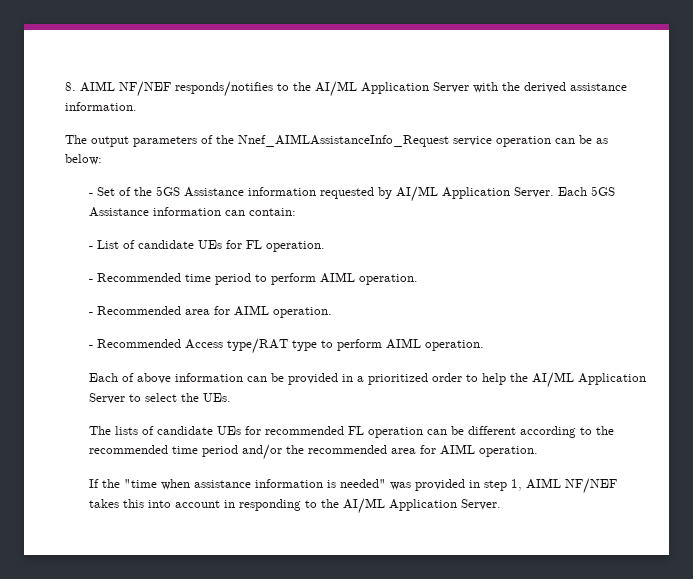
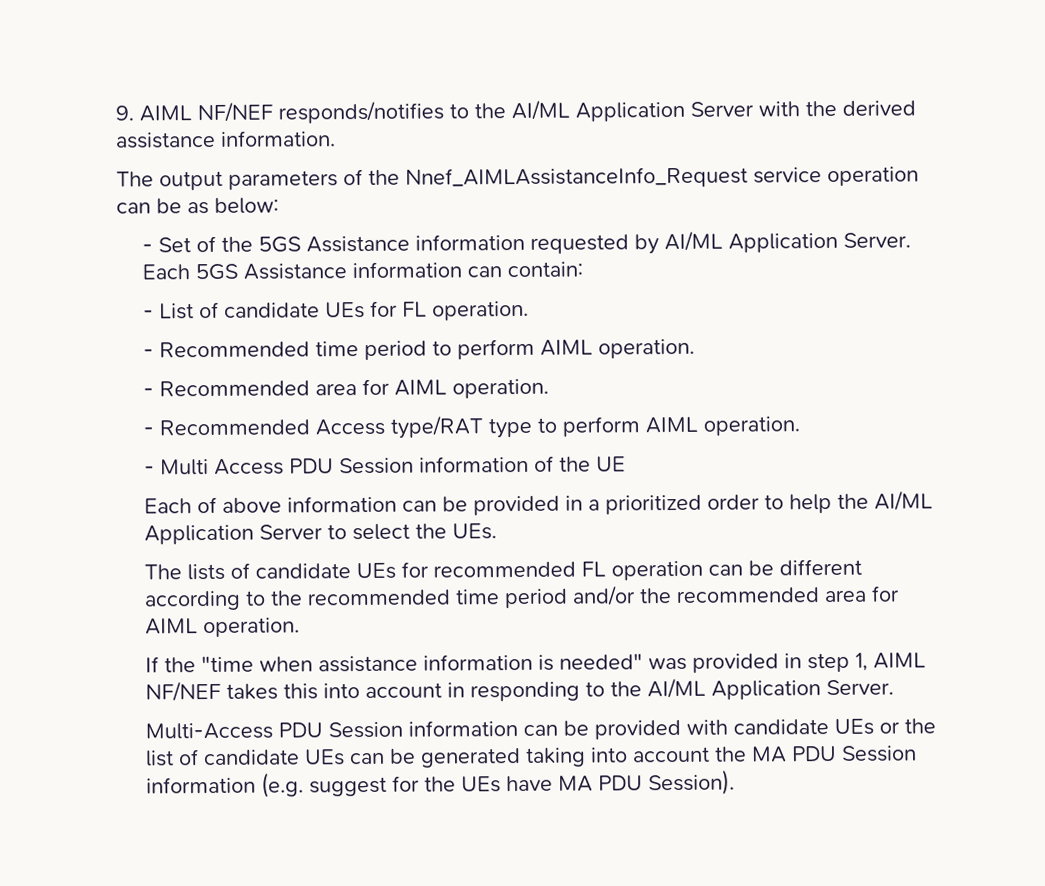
- 8. AIML NF/NEF responds/notifies to the AI/ML Application Server with the derived assistance information.
+ 9. AIML NF/NEF responds/notifies to the AI/ML Application Server with the derived assistance information.
+ - Multi Access PDU Session information of the UE
+ Multi-Access PDU Session information can be provided with candidate UEs or the list of candidate UEs can be generated taking into account the MA PDU Session information (e.g. suggest for the UEs have MA PDU Session).

